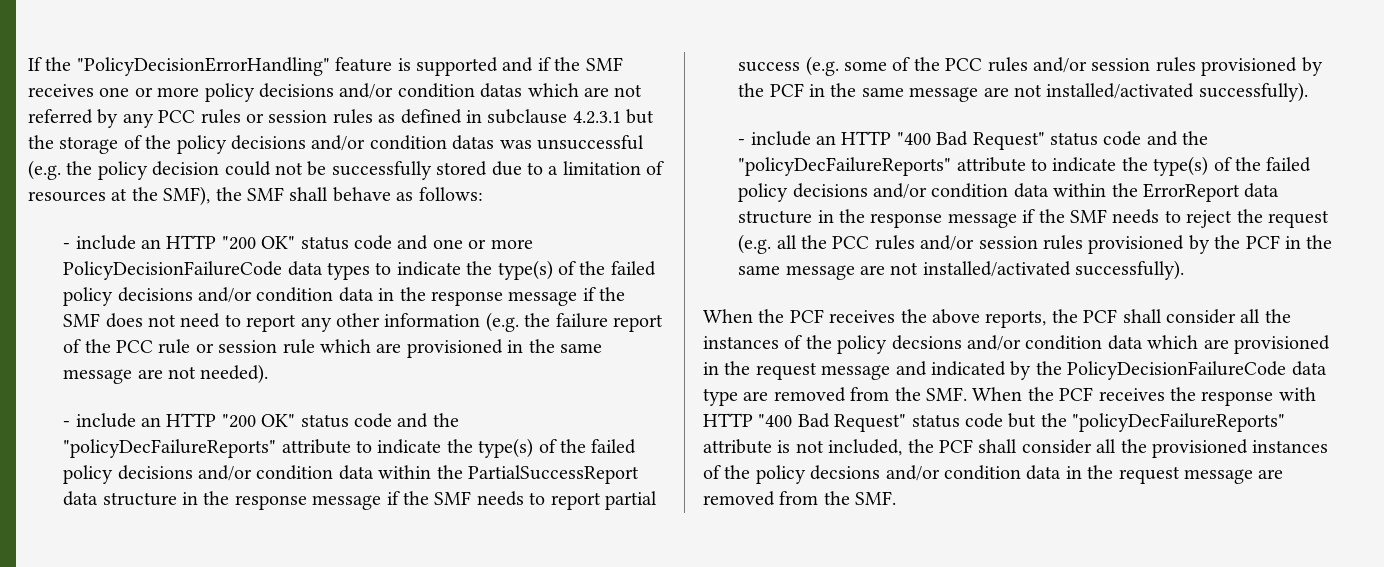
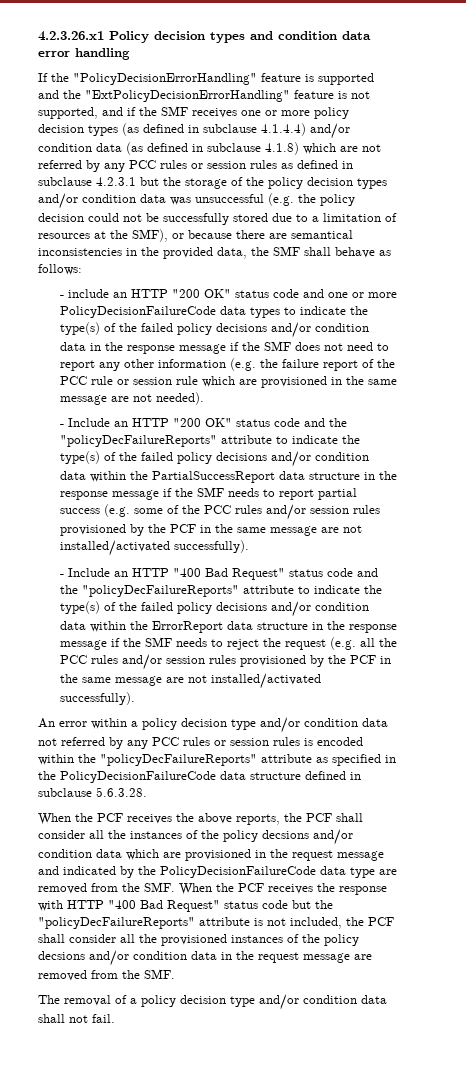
+ 4.2.3.26.x1 Policy decision types and condition data error handling
- If the "PolicyDecisionErrorHandling" feature is supported and if the SMF receives one or more policy decisions and/or condition datas which are not referred by any PCC rules or session rules as defined in subclause 4.2.3.1 but the storage of the policy decisions and/or condition datas was unsuccessful (e.g. the policy decision could not be successfully stored due to a limitation of resources at the SMF), the SMF shall behave as follows:
+ If the "PolicyDecisionErrorHandling" feature is supported and the "ExtPolicyDecisionErrorHandling" feature is not supported, and if the SMF receives one or more policy decision types (as defined in subclause 4.1.4.4) and/or condition data (as defined in subclause 4.1.8) which are not referred by any PCC rules or session rules as defined in subclause 4.2.3.1 but the storage of the policy decision types and/or condition data was unsuccessful (e.g. the policy decision could not be successfully stored due to a limitation of resources at the SMF), or because there are semantical inconsistencies in the provided data, the SMF shall behave as follows:
- - include an HTTP "200 OK" status code and the "policyDecFailureReports" attribute to indicate the type(s) of the failed policy decisions and/or condition data within the PartialSuccessReport data structure in the response message if the SMF needs to report partial success (e.g. some of the PCC rules and/or session rules provisioned by the PCF in the same message are not installed/activated successfully).
+ - Include an HTTP "200 OK" status code and the "policyDecFailureReports" attribute to indicate the type(s) of the failed policy decisions and/or condition data within the PartialSuccessReport data structure in the response message if the SMF needs to report partial success (e.g. some of the PCC rules and/or session rules provisioned by the PCF in the same message are not installed/activated successfully).
- - include an HTTP "400 Bad Request" status code and the "policyDecFailureReports" attribute to indicate the type(s) of the failed policy decisions and/or condition data within the ErrorReport data structure in the response message if the SMF needs to reject the request (e.g. all the PCC rules and/or session rules provisioned by the PCF in the same message are not installed/activated successfully).
+ - Include an HTTP "400 Bad Request" status code and the "policyDecFailureReports" attribute to indicate the type(s) of the failed policy decisions and/or condition data within the ErrorReport data structure in the response message if the SMF needs to reject the request (e.g. all the PCC rules and/or session rules provisioned by the PCF in the same message are not installed/activated successfully).
+ An error within a policy decision type and/or condition data not referred by any PCC rules or session rules is encoded within the "policyDecFailureReports" attribute as specified in the PolicyDecisionFailureCode data structure defined in subclause 5.6.3.28.
+ The removal of a policy decision type and/or condition data shall not fail.

